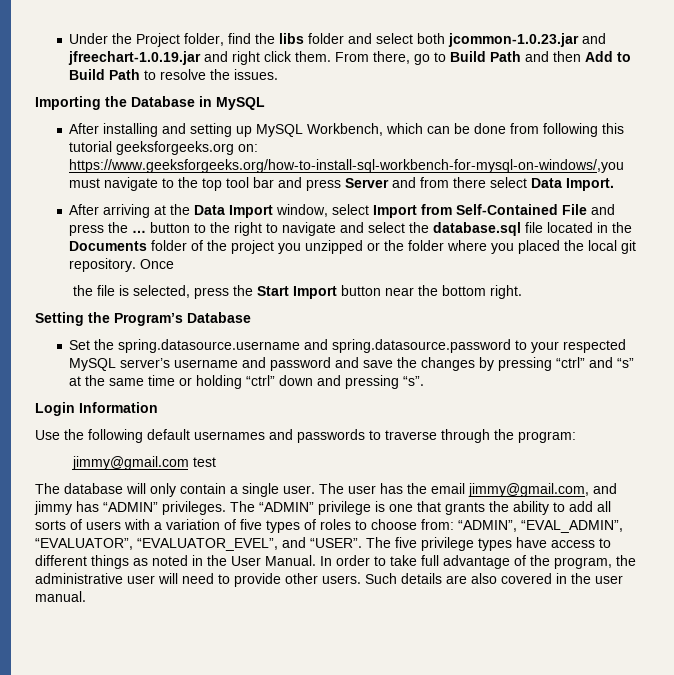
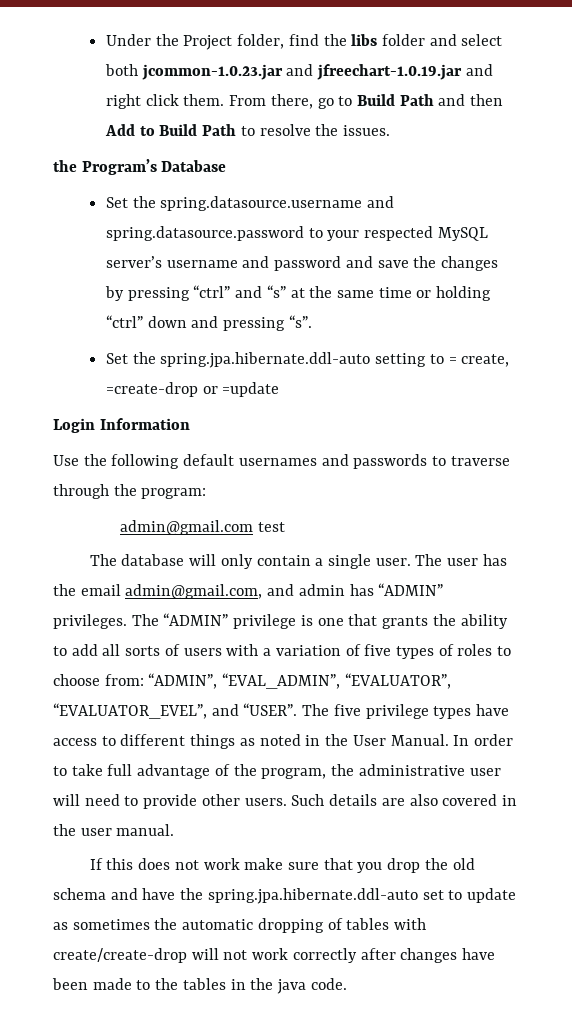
- Importing the Database in MySQL
- After installing and setting up MySQL Workbench, which can be done from following this tutorial geeksforgeeks.org on: https://www.geeksforgeeks.org/how-to-install-sql-workbench-for-mysql-on-windows/,you must navigate to the top tool bar and press Server and from there select Data Import.
- After arriving at the Data Import window, select Import from Self-Contained File and press the … button to the right to navigate and select the database.sql file located in the Documents folder of the project you unzipped or the folder where you placed the local git repository. Once
- the file is selected, press the Start Import button near the bottom right.
- Setting the Program’s Database
+ the Program’s Database
+ Set the spring.jpa.hibernate.ddl-auto setting to = create, =create-drop or =update
- jimmy@gmail.com test
+ admin@gmail.com test
- The user has the email jimmy@gmail.com, and jimmy has “ADMIN” privileges.
+ The user has the email admin@gmail.com, and admin has “ADMIN” privileges.
+ If this does not work make sure that you drop the old schema and have the spring.jpa.hibernate.ddl-auto set to update as sometimes the automatic dropping of tables with create/create-drop will not work correctly after changes have been made to the tables in the java code.

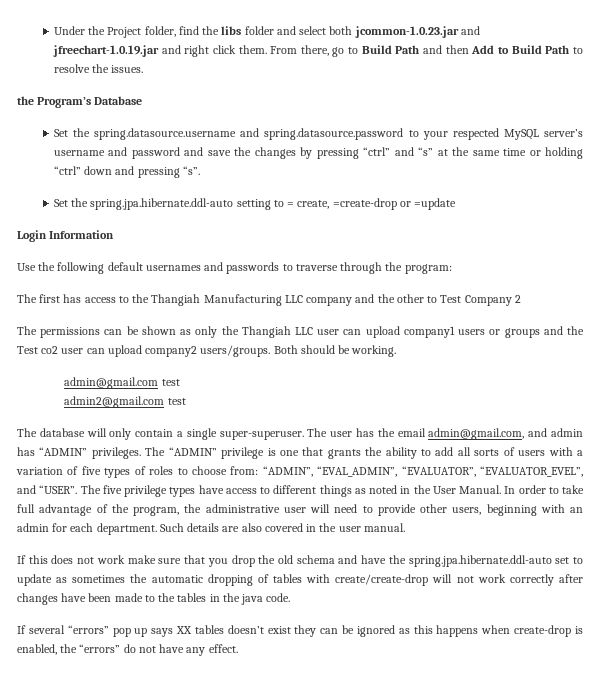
+ The first has access to the Thangiah Manufacturing LLC company and the other to Test Company 2
+ The permissions can be shown as only the Thangiah LLC user can upload company1 users or groups and the Test co2 user can upload company2 users/groups. Both should be working.
+ admin2@gmail.com test
- The database will only contain a single user.
+ The database will only contain a single super-superuser.
- In order to take full advantage of the program, the administrative user will need to provide other users.
+ In order to take full advantage of the program, the administrative user will need to provide other users, beginning with an admin for each department.
+ If several “errors” pop up says XX tables doesn’t exist they can be ignored as this happens when create-drop is enabled, the “errors” do not have any effect.

